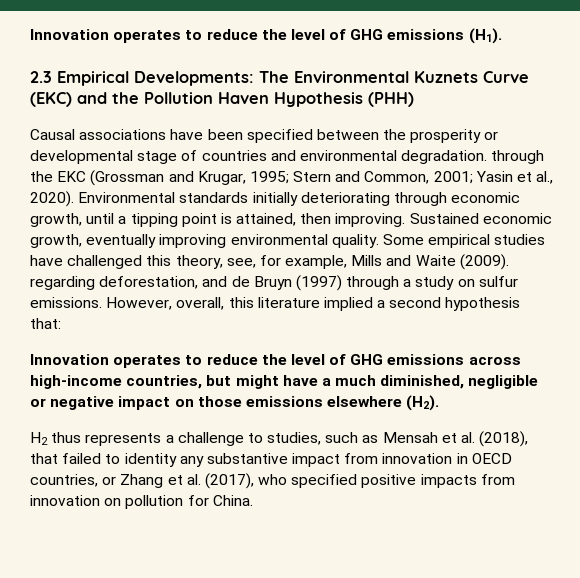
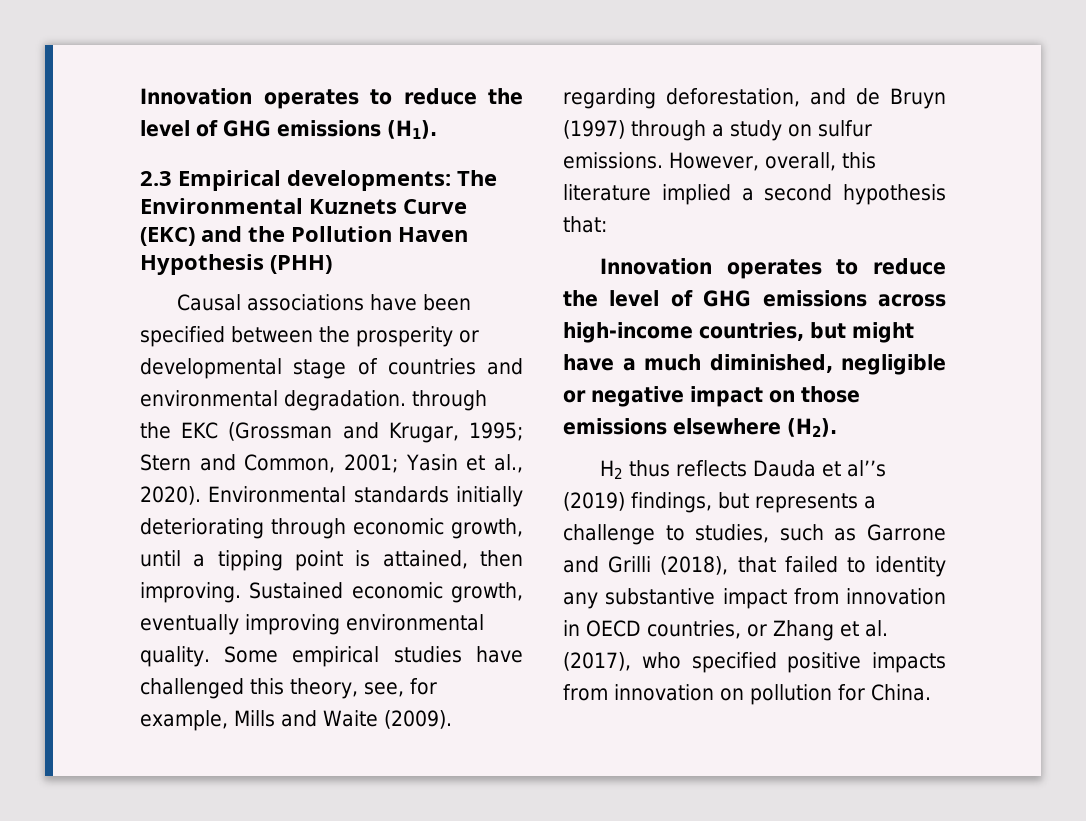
- 2.3 Empirical Developments: The Environmental Kuznets Curve (EKC) and the Pollution Haven Hypothesis (PHH)
+ 2.3 Empirical developments: The Environmental Kuznets Curve (EKC) and the Pollution Haven Hypothesis (PHH)
- H2 thus represents a challenge to studies, such as Mensah et al. (2018), that failed to identity any substantive impact from innovation in OECD countries, or Zhang et al. (2017), who specified positive impacts from innovation on pollution for China.
+ H2 thus reflects Dauda et al’’s (2019) findings, but represents a challenge to studies, such as Garrone and Grilli (2018), that failed to identity any substantive impact from innovation in OECD countries, or Zhang et al. (2017), who specified positive impacts from innovation on pollution for China.

